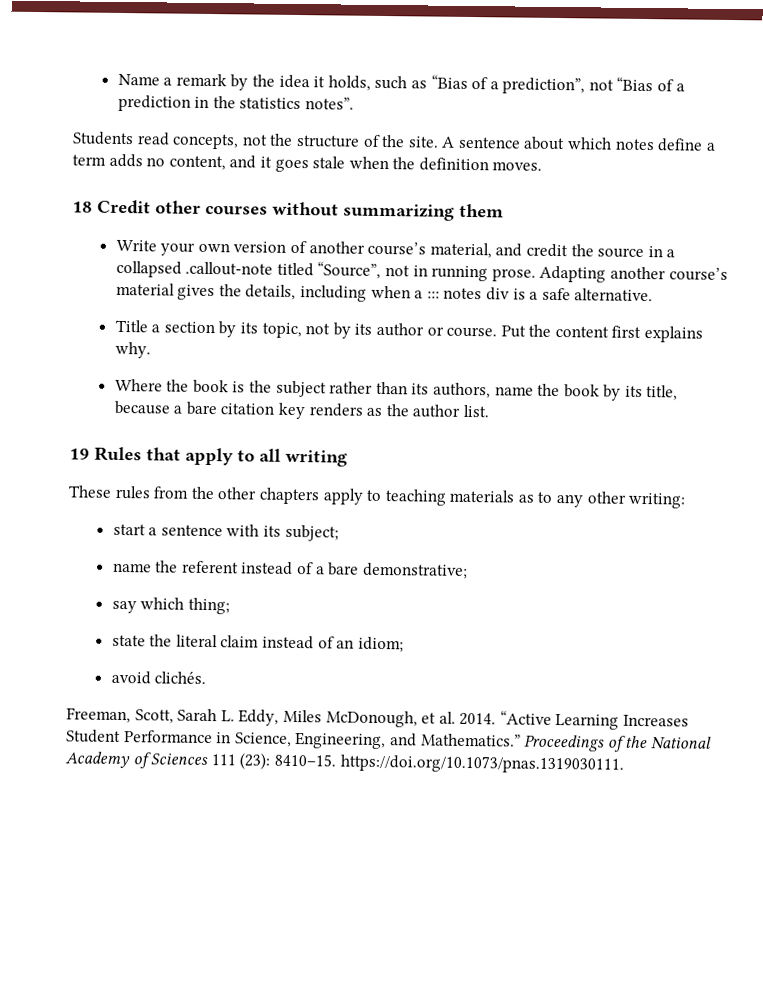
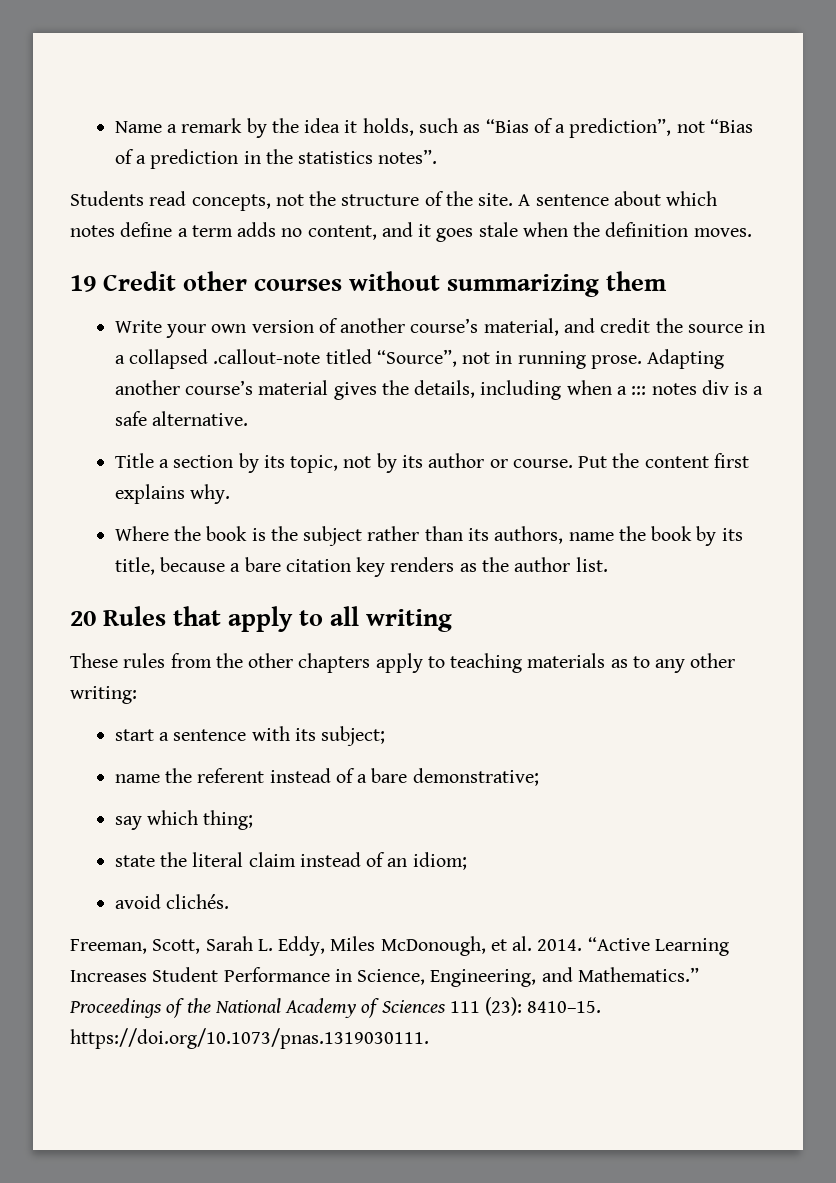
- 18 Credit other courses without summarizing them
+ 19 Credit other courses without summarizing them
- 19 Rules that apply to all writing
+ 20 Rules that apply to all writing

